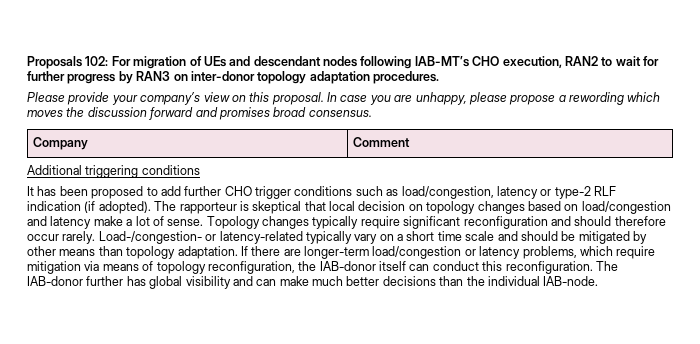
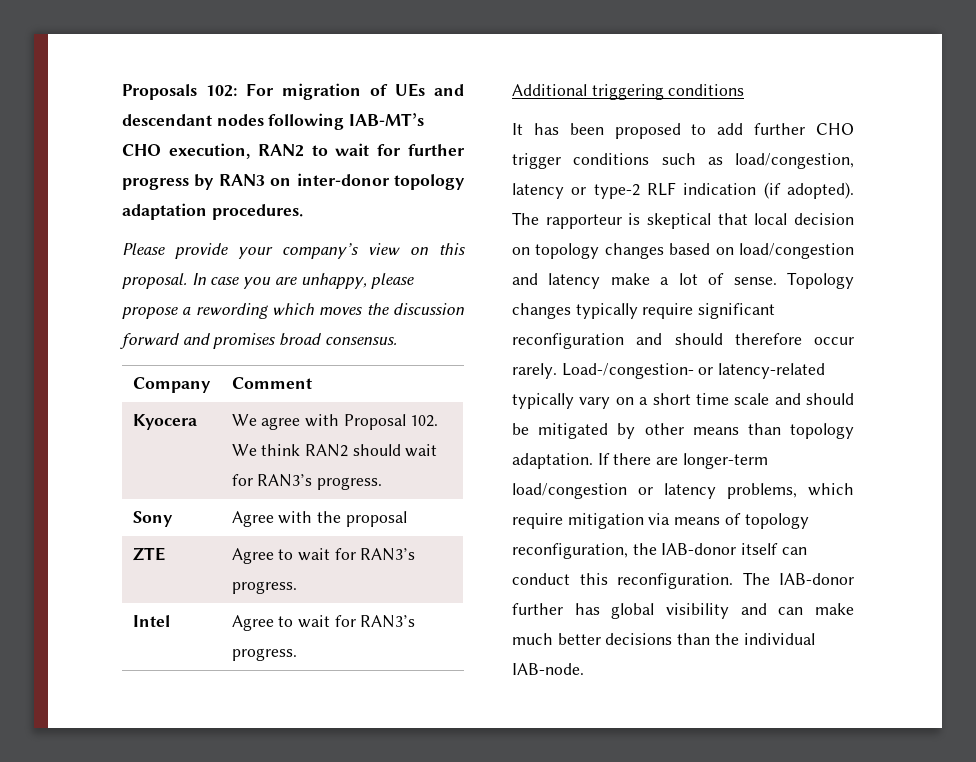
+ Kyocera | We agree with Proposal 102. We think RAN2 should wait for RAN3’s progress.
+ Sony | Agree with the proposal
+ ZTE | Agree to wait for RAN3’s progress.
+ Intel | Agree to wait for RAN3’s progress.

